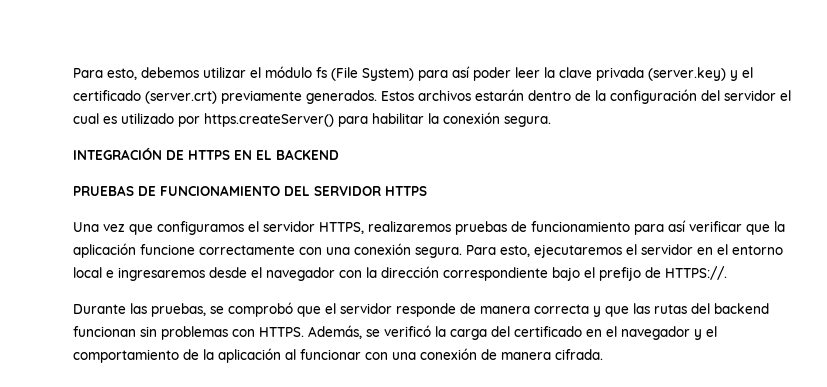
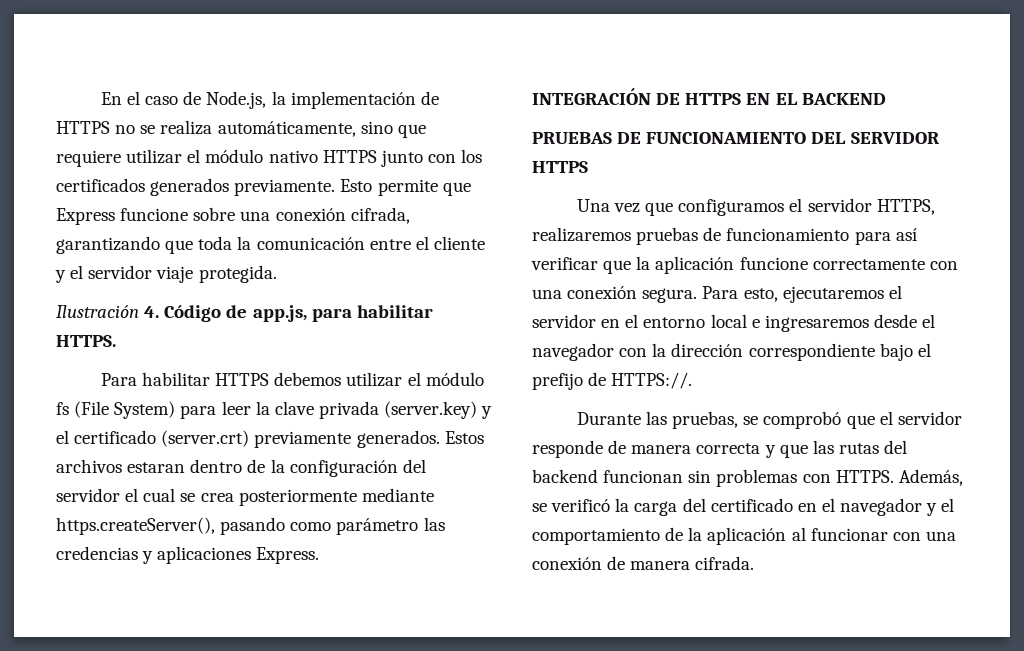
- Para esto, debemos utilizar el módulo fs (File System) para así poder leer la clave privada (server.key) y el certificado (server.crt) previamente generados.
+ En el caso de Node.js, la implementación de HTTPS no se realiza automáticamente, sino que requiere utilizar el módulo nativo HTTPS junto con los certificados generados previamente. Esto permite que Express funcione sobre una conexión cifrada, garantizando que toda la comunicación entre el cliente y el servidor viaje protegida.
+ Ilustración 4. Código de app.js, para habilitar HTTPS.
+ Para habilitar HTTPS debemos utilizar el módulo fs (File System) para leer la clave privada (server.key) y el certificado (server.crt) previamente generados.
- Estos archivos estarán dentro de la configuración del servidor el cual es utilizado por https.createServer() para habilitar la conexión segura.
+ Estos archivos estaran dentro de la configuración del servidor el cual se crea posteriormente mediante https.createServer(), pasando como parámetro las credencias y aplicaciones Express.

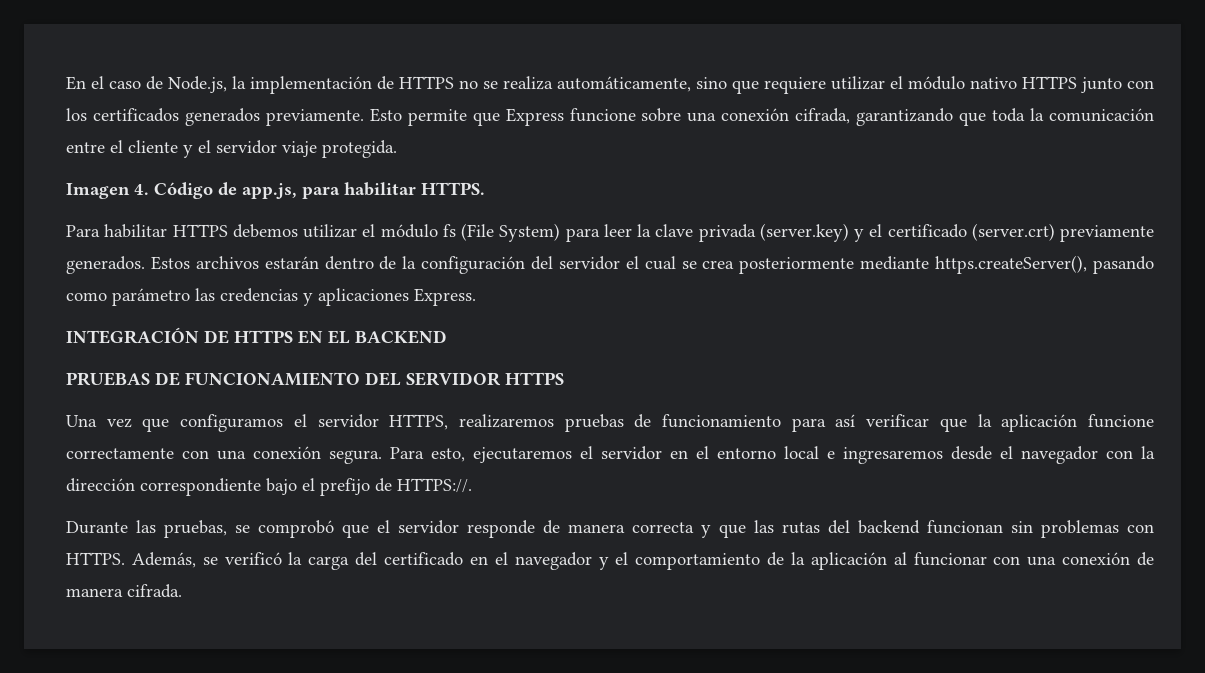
- Ilustración 4. Código de app.js, para habilitar HTTPS.
+ Imagen 4. Código de app.js, para habilitar HTTPS.
- Estos archivos estaran dentro de la configuración del servidor el cual se crea posteriormente mediante https.createServer(), pasando como parámetro las credencias y aplicaciones Express.
+ Estos archivos estarán dentro de la configuración del servidor el cual se crea posteriormente mediante https.createServer(), pasando como parámetro las credencias y aplicaciones Express.

